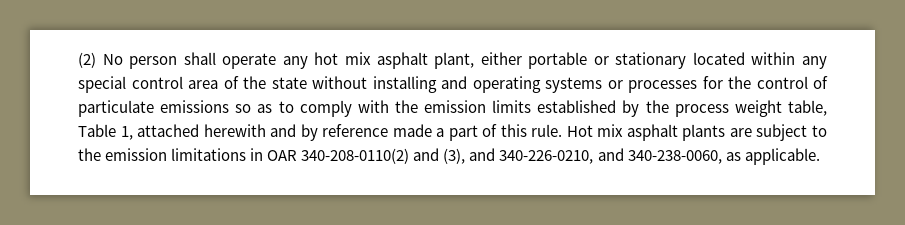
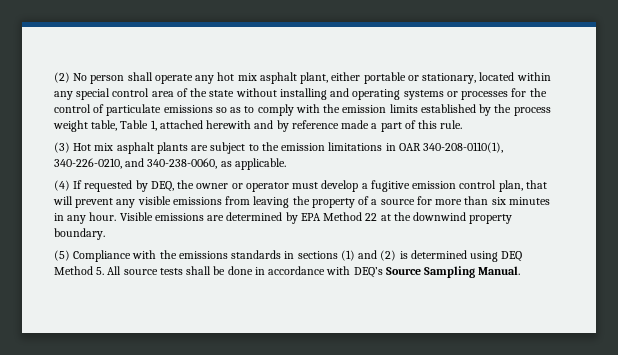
- (2) No person shall operate any hot mix asphalt plant, either portable or stationary located within any special control area of the state without installing and operating systems or processes for the control of particulate emissions so as to comply with the emission limits established by the process weight table, Table 1, attached herewith and by reference made a part of this rule. Hot mix asphalt plants are subject to the emission limitations in OAR 340-208-0110(2) and (3), and 340-226-0210, and 340-238-0060, as applicable.
+ (2) No person shall operate any hot mix asphalt plant, either portable or stationary, located within any special control area of the state without installing and operating systems or processes for the control of particulate emissions so as to comply with the emission limits established by the process weight table, Table 1, attached herewith and by reference made a part of this rule.
+ (3) Hot mix asphalt plants are subject to the emission limitations in OAR 340-208-0110(1), 340-226-0210, and 340-238-0060, as applicable.
+ (4) If requested by DEQ, the owner or operator must develop a fugitive emission control plan, that will prevent any visible emissions from leaving the property of a source for more than six minutes in any hour. Visible emissions are determined by EPA Method 22 at the downwind property boundary.
+ (5) Compliance with the emissions standards in sections (1) and (2) is determined using DEQ Method 5. All source tests shall be done in accordance with DEQ’s Source Sampling Manual.

